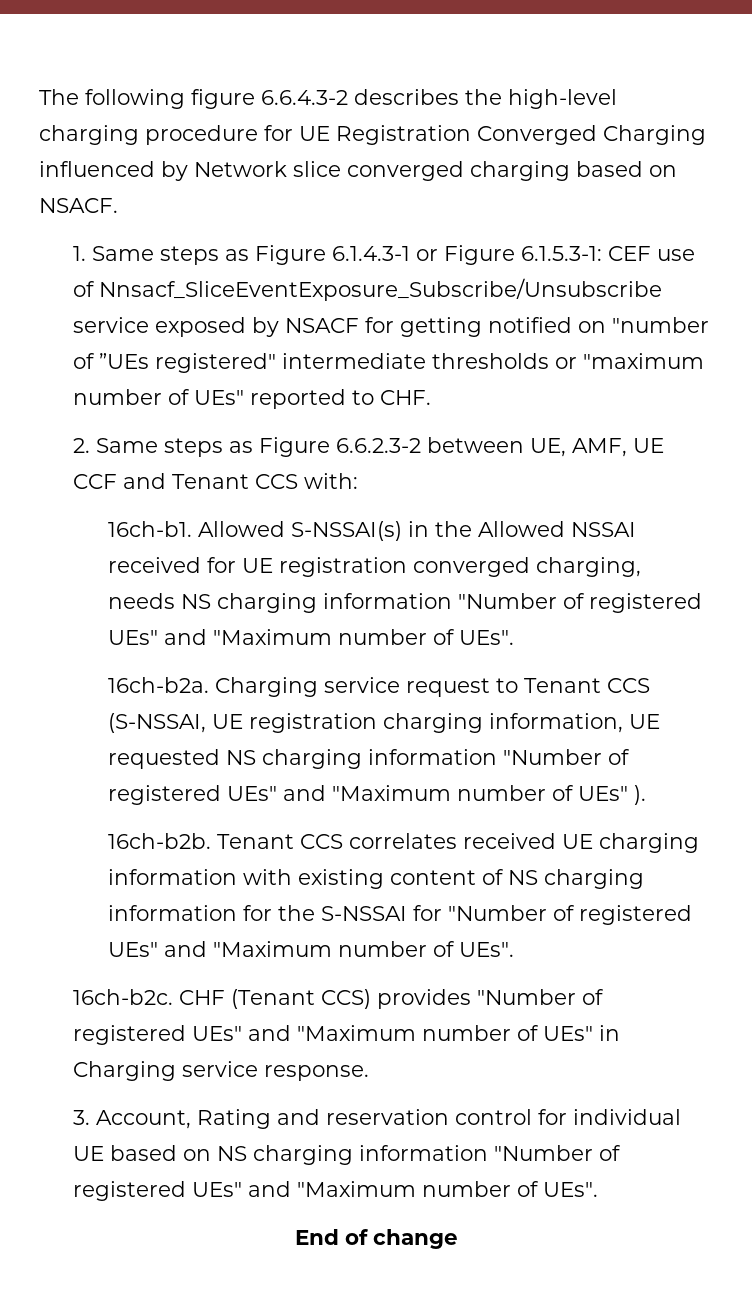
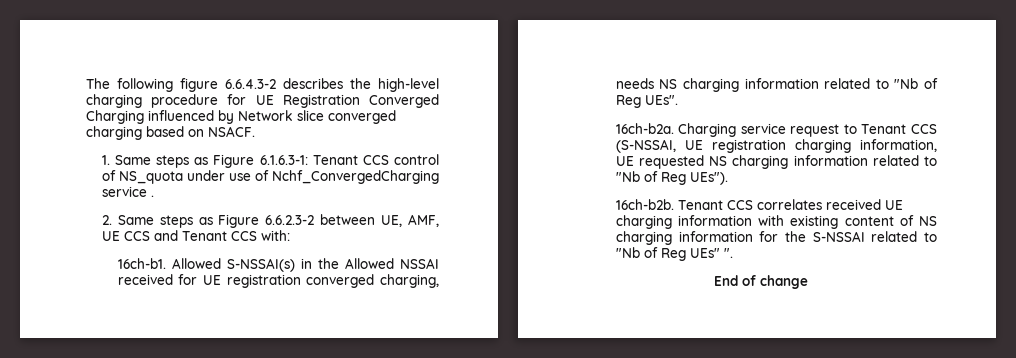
- 1. Same steps as Figure 6.1.4.3-1 or Figure 6.1.5.3-1: CEF use of Nnsacf_SliceEventExposure_Subscribe/Unsubscribe service exposed by NSACF for getting notified on "number of ”UEs registered" intermediate thresholds or "maximum number of UEs" reported to CHF.
+ 1. Same steps as Figure 6.1.6.3-1: Tenant CCS control of NS_quota under use of Nchf_ConvergedCharging service .
- 2. Same steps as Figure 6.6.2.3-2 between UE, AMF, UE CCF and Tenant CCS with:
+ 2. Same steps as Figure 6.6.2.3-2 between UE, AMF, UE CCS and Tenant CCS with:
- Allowed S-NSSAI(s) in the Allowed NSSAI received for UE registration converged charging, needs NS charging information "Number of registered UEs" and "Maximum number of UEs".
+ Allowed S-NSSAI(s) in the Allowed NSSAI received for UE registration converged charging, needs NS charging information related to "Nb of Reg UEs".
- Charging service request to Tenant CCS (S-NSSAI, UE registration charging information, UE requested NS charging information "Number of registered UEs" and "Maximum number of UEs" ).
+ Charging service request to Tenant CCS (S-NSSAI, UE registration charging information, UE requested NS charging information related to "Nb of Reg UEs").
- Tenant CCS correlates received UE charging information with existing content of NS charging information for the S-NSSAI for "Number of registered UEs" and "Maximum number of UEs".
- 16ch-b2c. CHF (Tenant CCS) provides "Number of registered UEs" and "Maximum number of UEs" in Charging service response.
- 3. Account, Rating and reservation control for individual UE based on NS charging information "Number of registered UEs" and "Maximum number of UEs".
+ Tenant CCS correlates received UE charging information with existing content of NS charging information for the S-NSSAI related to "Nb of Reg UEs" ".

